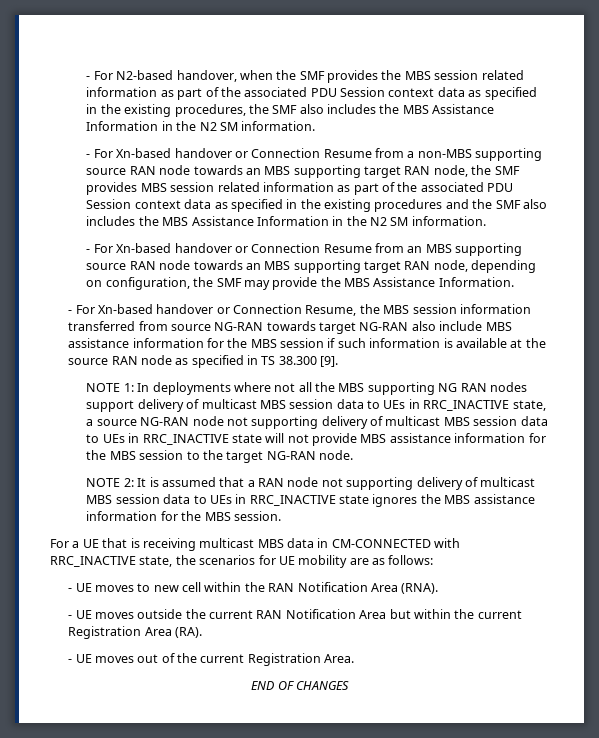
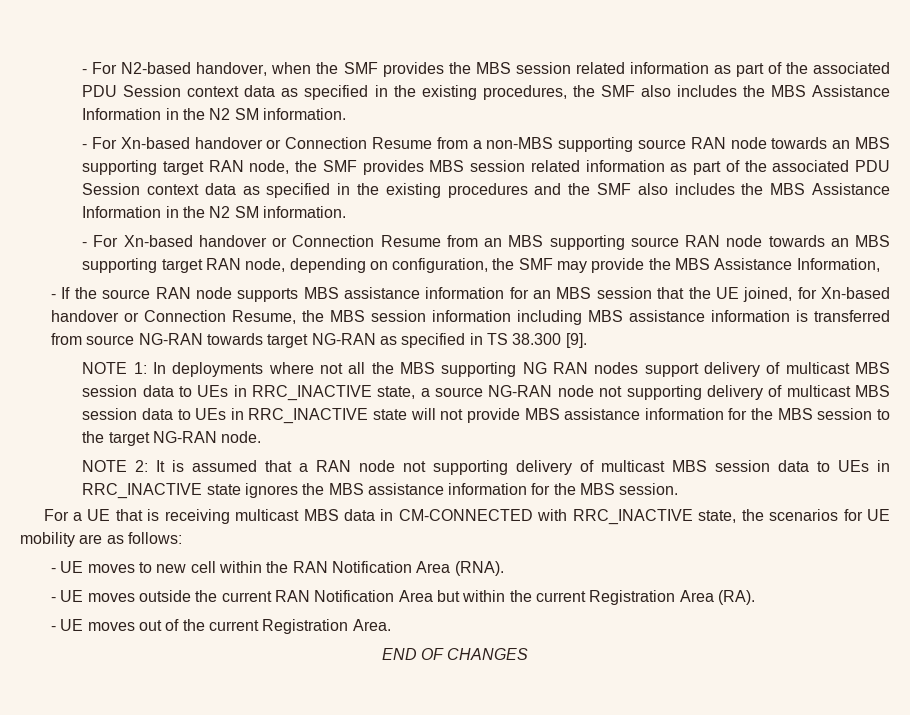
- - For Xn-based handover or Connection Resume from an MBS supporting source RAN node towards an MBS supporting target RAN node, depending on configuration, the SMF may provide the MBS Assistance Information.
- - For Xn-based handover or Connection Resume, the MBS session information transferred from source NG-RAN towards target NG-RAN also include MBS assistance information for the MBS session if such information is available at the source RAN node as specified in TS 38.300 [9].
+ - For Xn-based handover or Connection Resume from an MBS supporting source RAN node towards an MBS supporting target RAN node, depending on configuration, the SMF may provide the MBS Assistance Information,
+ - If the source RAN node supports MBS assistance information for an MBS session that the UE joined, for Xn-based handover or Connection Resume, the MBS session information including MBS assistance information is transferred from source NG-RAN towards target NG-RAN as specified in TS 38.300 [9].

